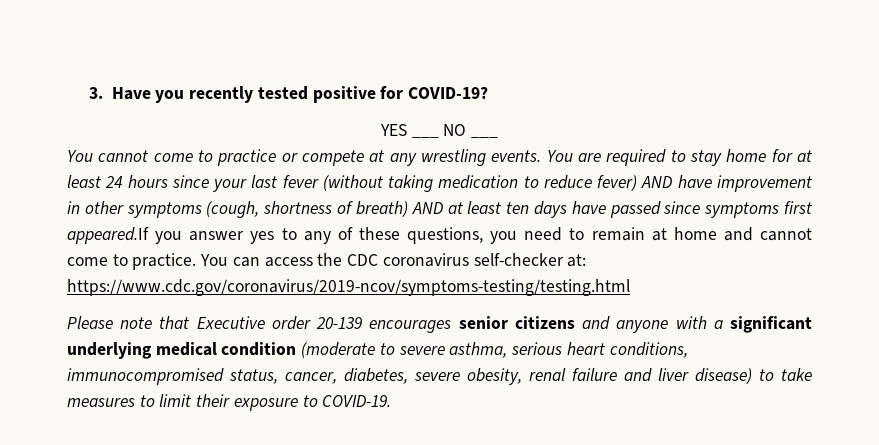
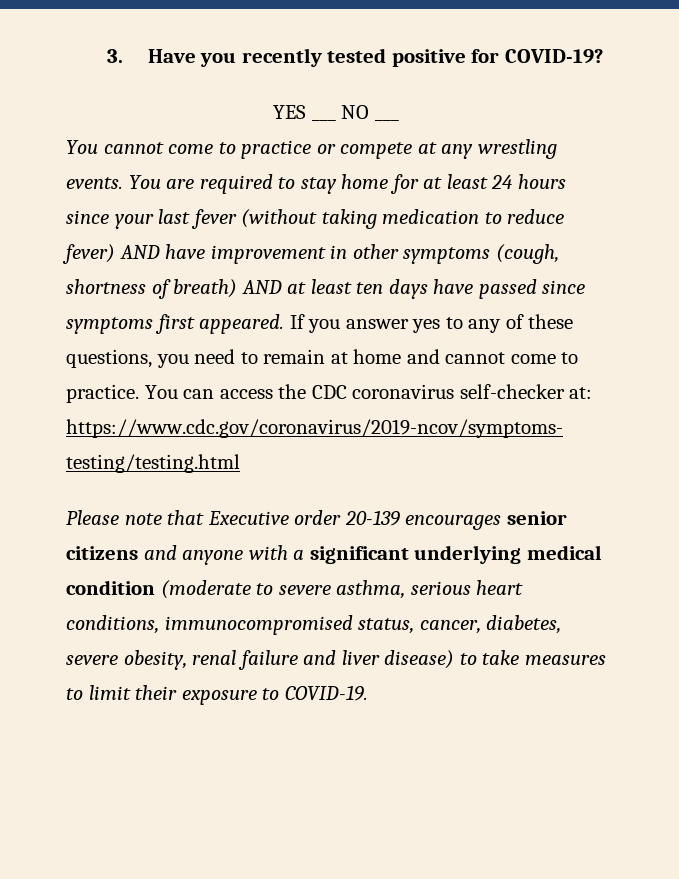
- You are required to stay home for at least 24 hours since your last fever (without taking medication to reduce fever) AND have improvement in other symptoms (cough, shortness of breath) AND at least ten days have passed since symptoms first appeared.If you answer yes to any of these questions, you need to remain at home and cannot come to practice.
+ You are required to stay home for at least 24 hours since your last fever (without taking medication to reduce fever) AND have improvement in other symptoms (cough, shortness of breath) AND at least ten days have passed since symptoms first appeared. If you answer yes to any of these questions, you need to remain at home and cannot come to practice.

